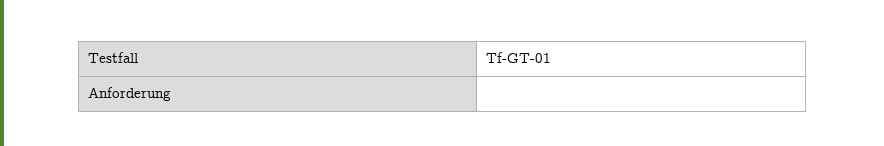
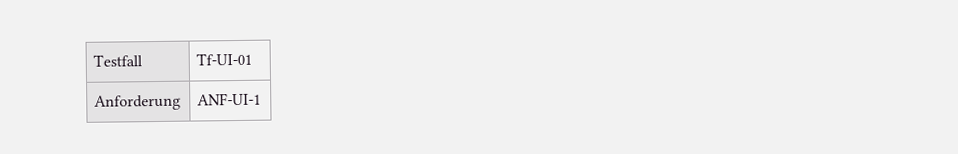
- Testfall | Tf-GT-01
+ Testfall | Tf-UI-01
- Anforderung |
+ Anforderung | ANF-UI-1

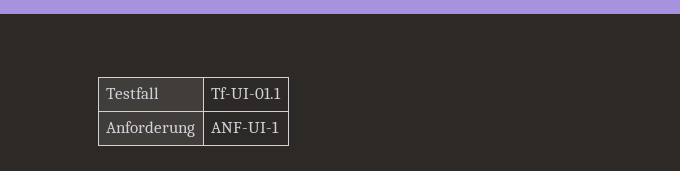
- Testfall | Tf-UI-01
+ Testfall | Tf-UI-01.1

